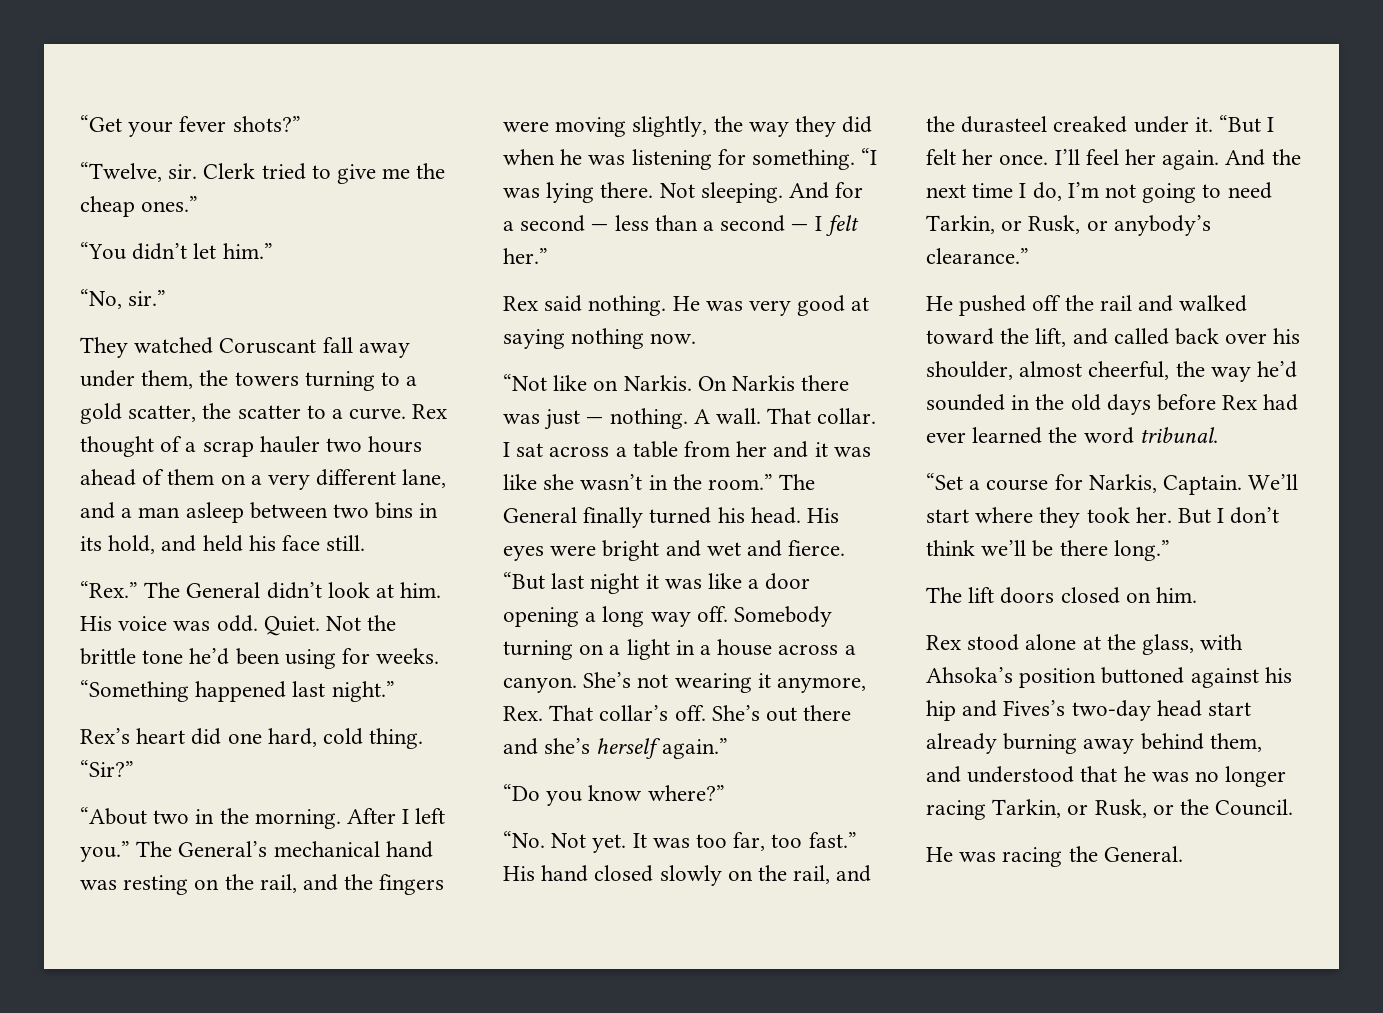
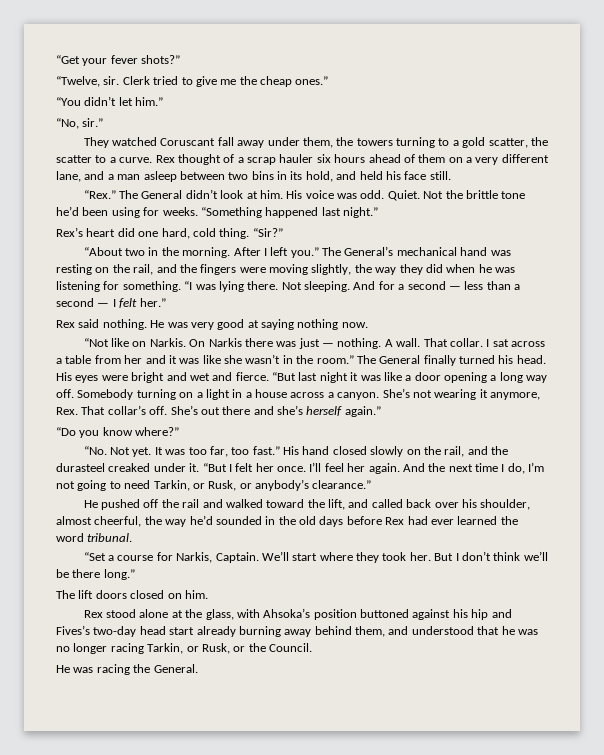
- Rex thought of a scrap hauler two hours ahead of them on a very different lane, and a man asleep between two bins in its hold, and held his face still.
+ Rex thought of a scrap hauler six hours ahead of them on a very different lane, and a man asleep between two bins in its hold, and held his face still.

